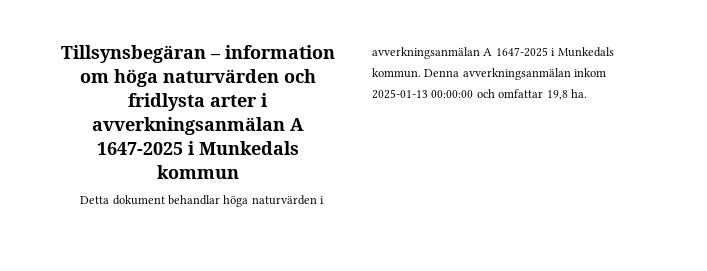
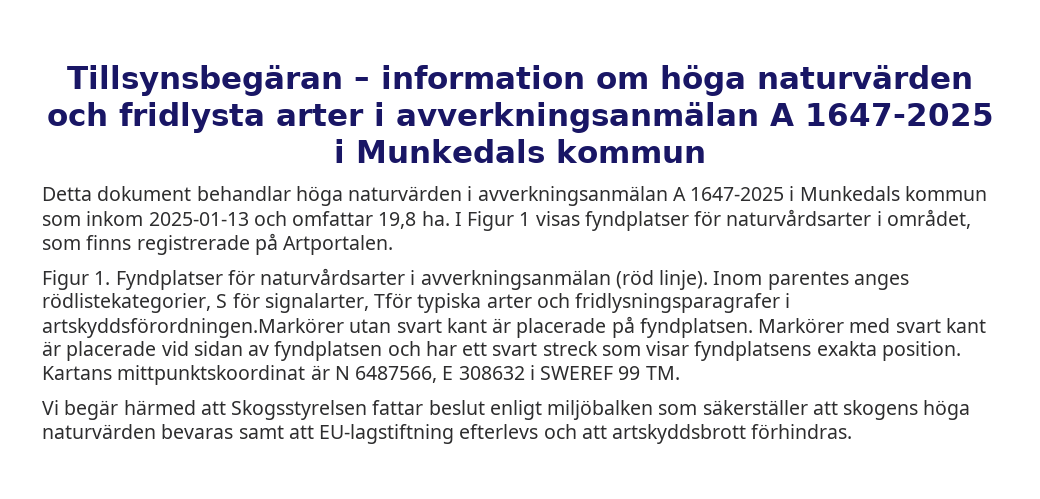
- Detta dokument behandlar höga naturvärden i avverkningsanmälan A 1647-2025 i Munkedals kommun. Denna avverkningsanmälan inkom 2025-01-13 00:00:00 och omfattar 19,8 ha.
+ Detta dokument behandlar höga naturvärden i avverkningsanmälan A 1647-2025 i Munkedals kommun som inkom 2025-01-13 och omfattar 19,8 ha.
+ I Figur 1 visas fyndplatser för naturvårdsarter i området, som finns registrerade på Artportalen.
+ Figur 1. Fyndplatser för naturvårdsarter i avverkningsanmälan (röd linje). Inom parentes anges rödlistekategorier, S för signalarter, Tför typiska arter och fridlysningsparagrafer i artskyddsförordningen.Markörer utan svart kant är placerade på fyndplatsen. Markörer med svart kant är placerade vid sidan av fyndplatsen och har ett svart streck som visar fyndplatsens exakta position. Kartans mittpunktskoordinat är N 6487566, E 308632 i SWEREF 99 TM.
+ Vi begär härmed att Skogsstyrelsen fattar beslut enligt miljöbalken som säkerställer att skogens höga naturvärden bevaras samt att EU-lagstiftning efterlevs och att artskyddsbrott förhindras.

